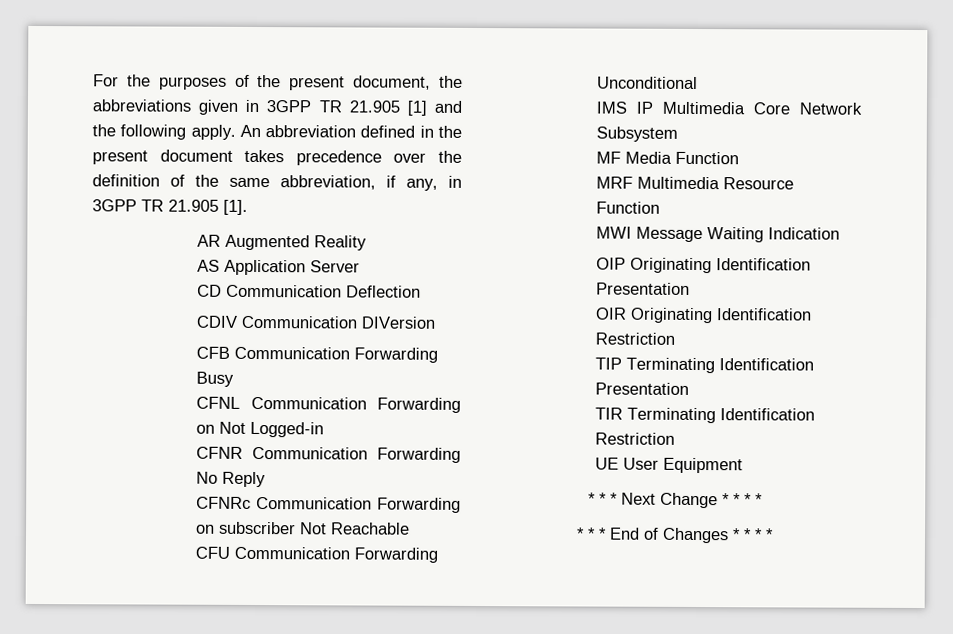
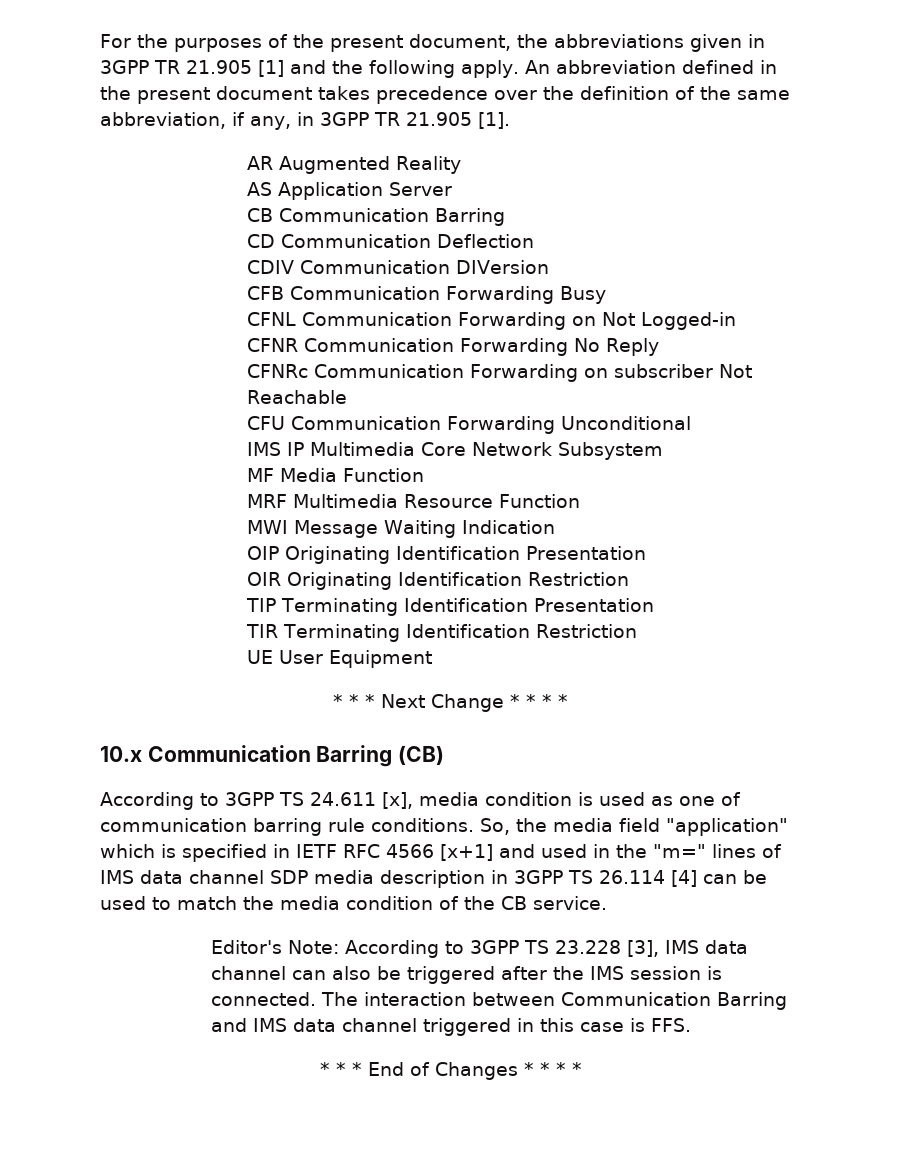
+ CB Communication Barring
+ 10.x Communication Barring (CB)
+ According to 3GPP TS 24.611 [x], media condition is used as one of communication barring rule conditions. So, the media field "application" which is specified in IETF RFC 4566 [x+1] and used in the "m=" lines of IMS data channel SDP media description in 3GPP TS 26.114 [4] can be used to match the media condition of the CB service.
+ Editor's Note: According to 3GPP TS 23.228 [3], IMS data channel can also be triggered after the IMS session is connected. The interaction between Communication Barring and IMS data channel triggered in this case is FFS.

